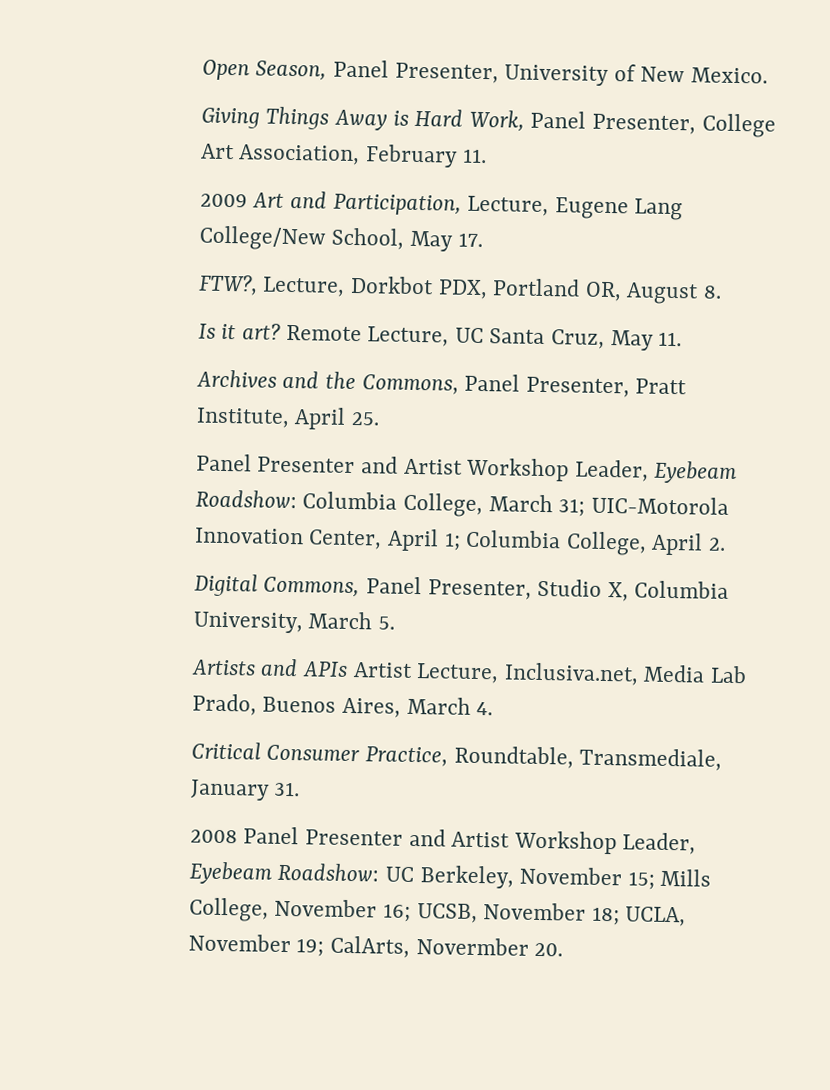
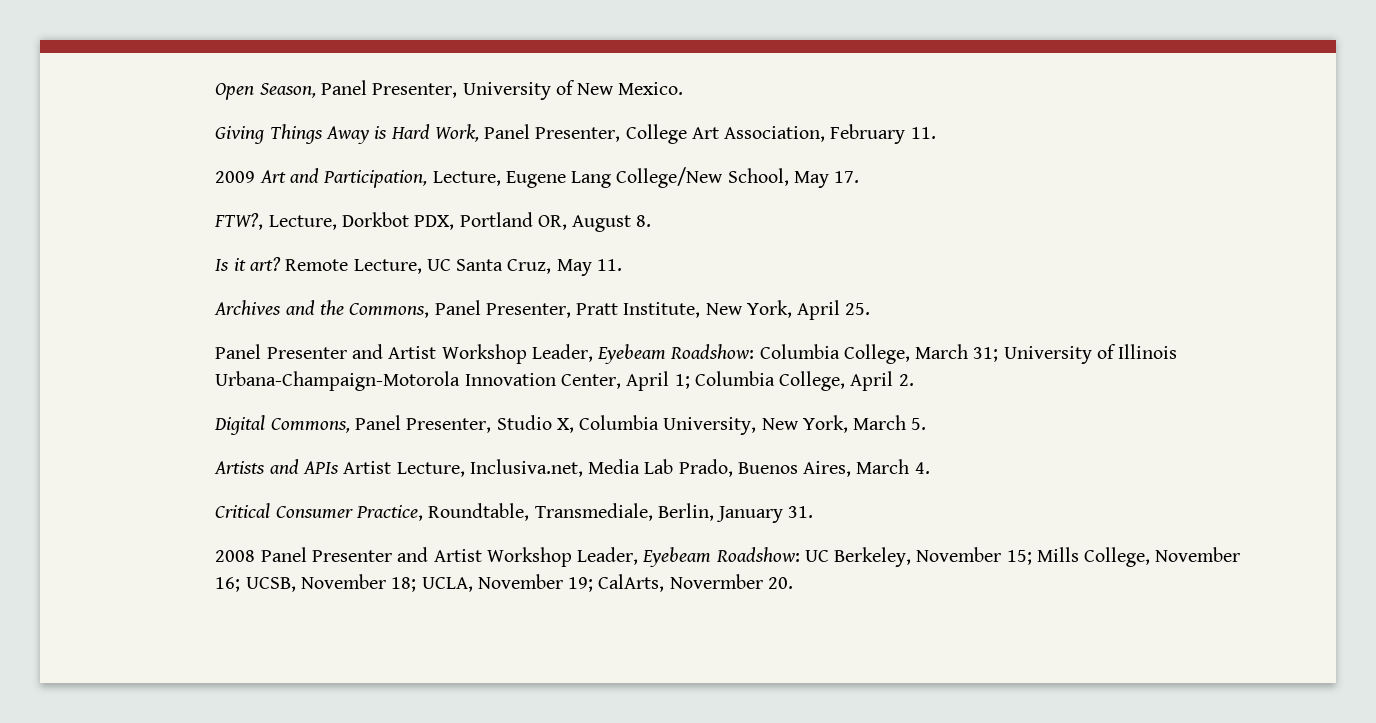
- Archives and the Commons, Panel Presenter, Pratt Institute, April 25.
+ Archives and the Commons, Panel Presenter, Pratt Institute, New York, April 25.
- Panel Presenter and Artist Workshop Leader, Eyebeam Roadshow: Columbia College, March 31; UIC-Motorola Innovation Center, April 1; Columbia College, April 2.
+ Panel Presenter and Artist Workshop Leader, Eyebeam Roadshow: Columbia College, March 31; University of Illinois Urbana-Champaign-Motorola Innovation Center, April 1; Columbia College, April 2.
- Digital Commons, Panel Presenter, Studio X, Columbia University, March 5.
+ Digital Commons, Panel Presenter, Studio X, Columbia University, New York, March 5.
- Critical Consumer Practice, Roundtable, Transmediale, January 31.
+ Critical Consumer Practice, Roundtable, Transmediale, Berlin, January 31.

